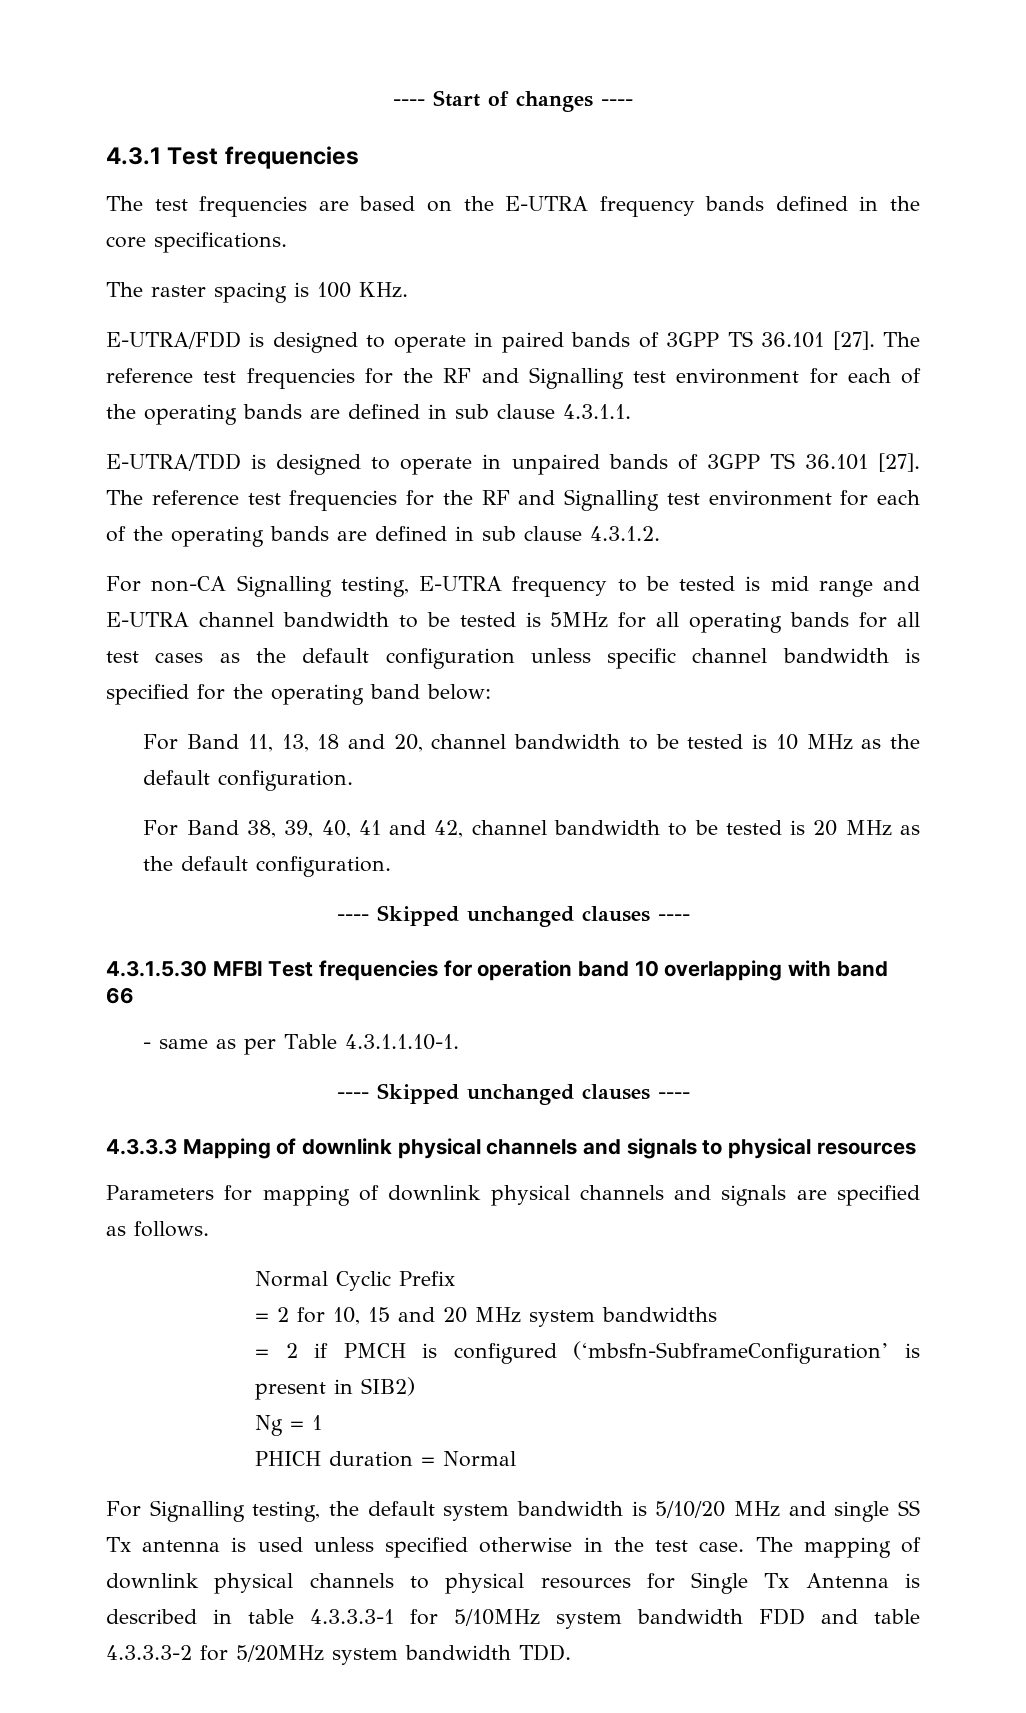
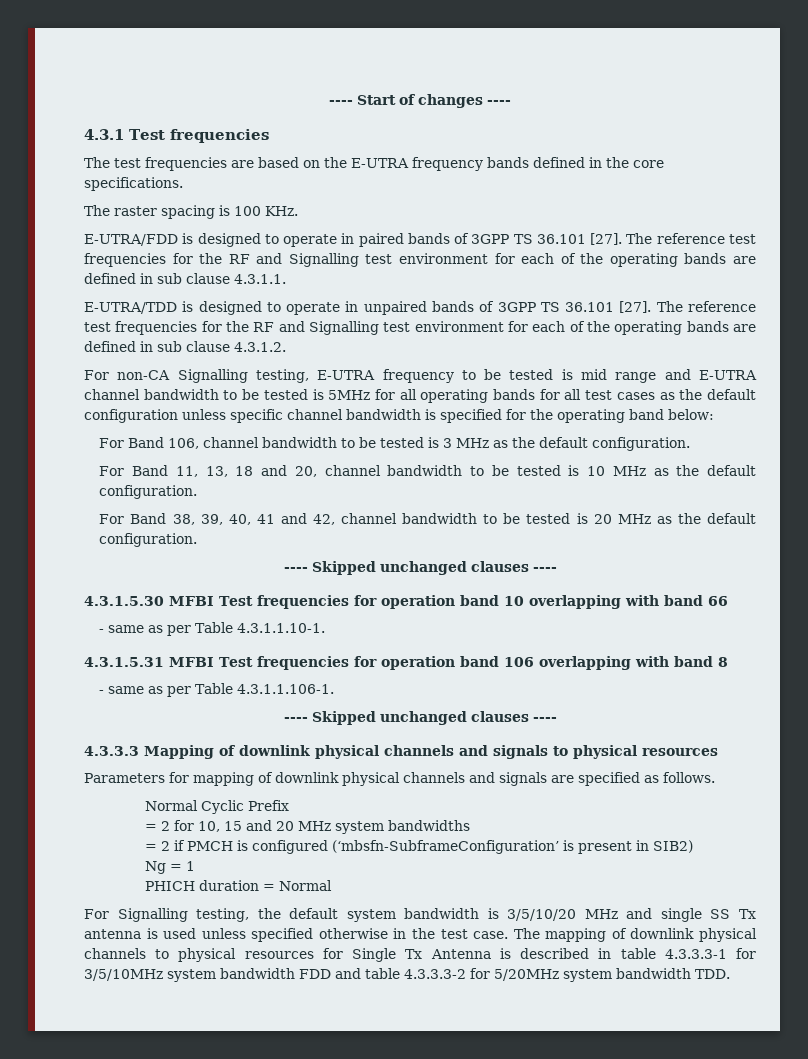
+ For Band 106, channel bandwidth to be tested is 3 MHz as the default configuration.
+ 4.3.1.5.31 MFBI Test frequencies for operation band 106 overlapping with band 8
+ - same as per Table 4.3.1.1.106-1.
- For Signalling testing, the default system bandwidth is 5/10/20 MHz and single SS Tx antenna is used unless specified otherwise in the test case.
+ For Signalling testing, the default system bandwidth is 3/5/10/20 MHz and single SS Tx antenna is used unless specified otherwise in the test case.
- The mapping of downlink physical channels to physical resources for Single Tx Antenna is described in table 4.3.3.3-1 for 5/10MHz system bandwidth FDD and table 4.3.3.3-2 for 5/20MHz system bandwidth TDD.
+ The mapping of downlink physical channels to physical resources for Single Tx Antenna is described in table 4.3.3.3-1 for 3/5/10MHz system bandwidth FDD and table 4.3.3.3-2 for 5/20MHz system bandwidth TDD.

